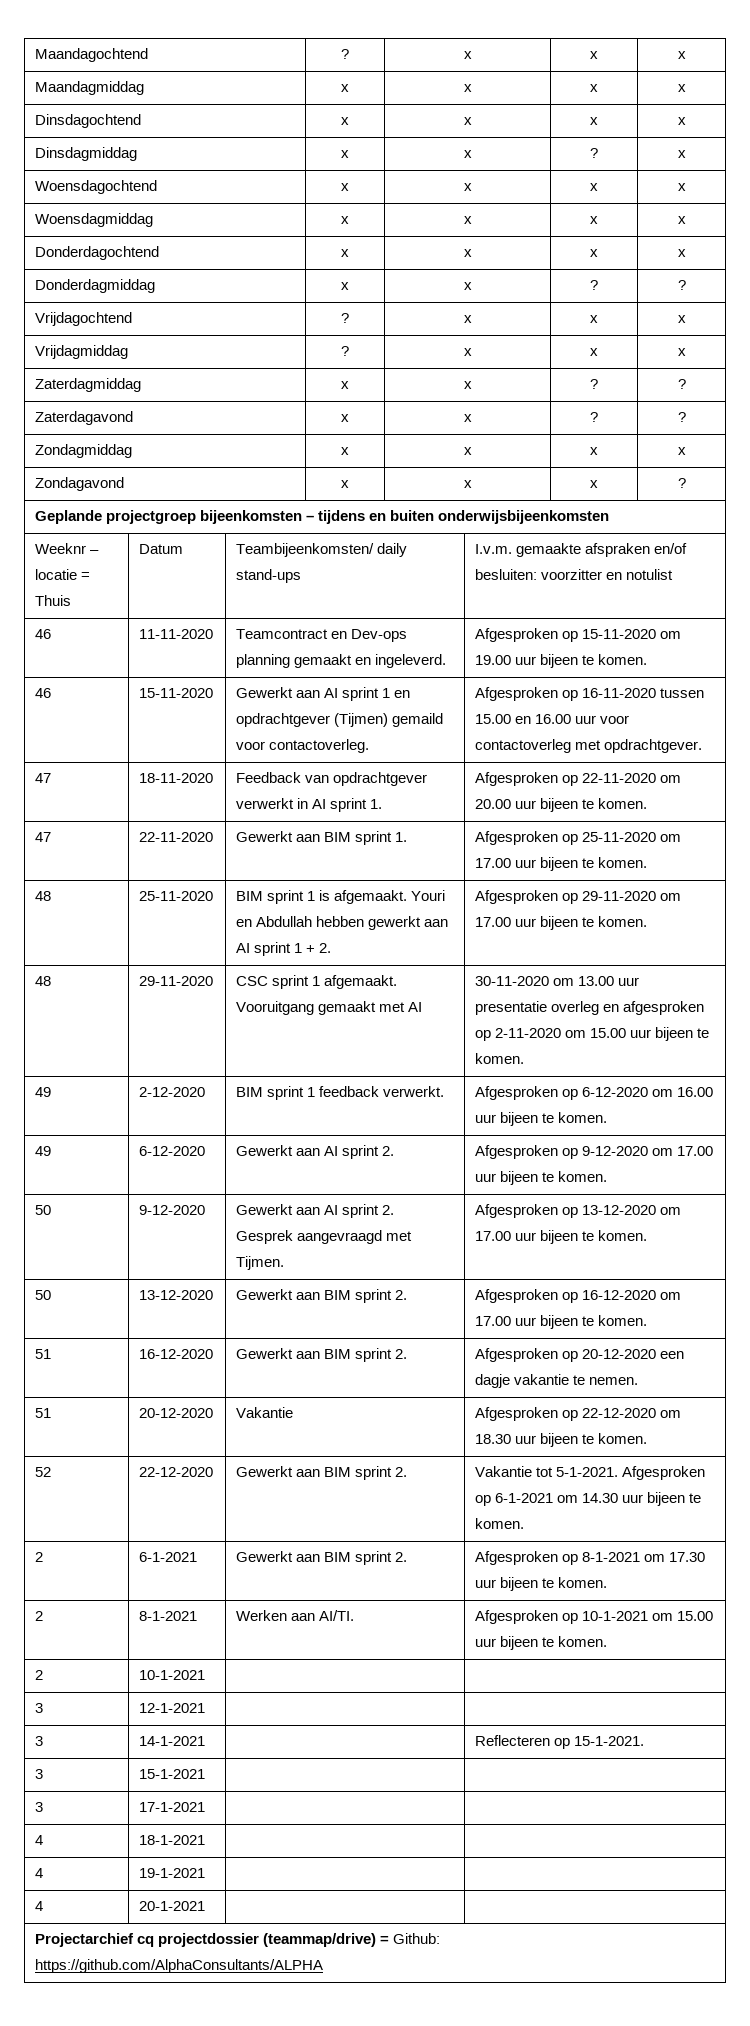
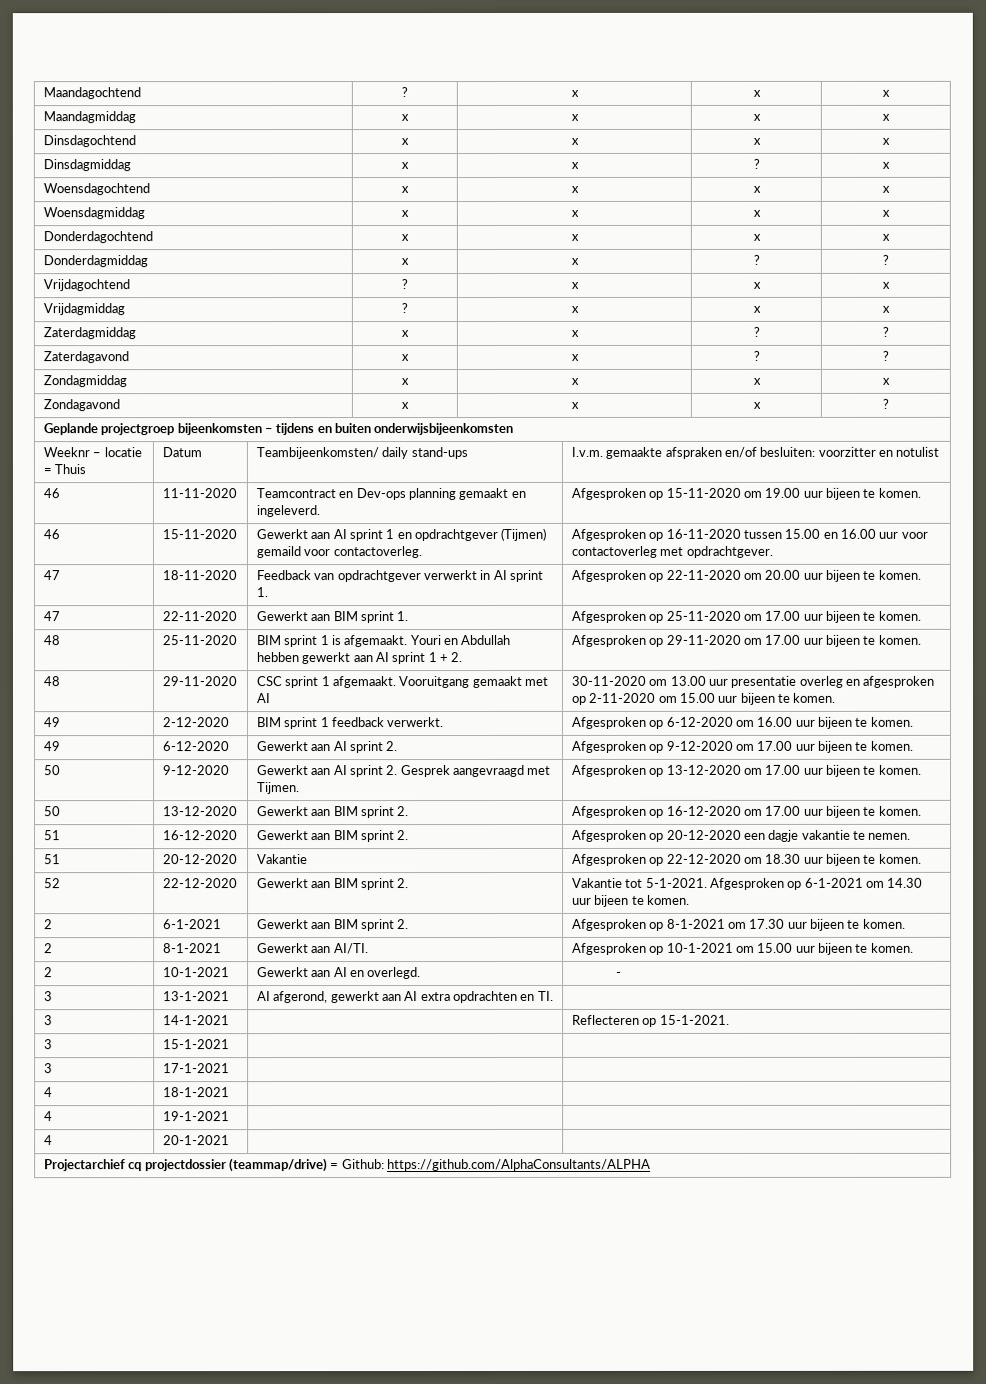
- 2 | 8-1-2021 | Werken aan AI/TI. | Afgesproken op 10-1-2021 om 15.00 uur bijeen te komen.
+ 2 | 8-1-2021 | Gewerkt aan AI/TI. | Afgesproken op 10-1-2021 om 15.00 uur bijeen te komen.
- 2 | 10-1-2021 | |
- 3 | 12-1-2021 | |
+ 2 | 10-1-2021 | Gewerkt aan AI en overlegd. | -
+ 3 | 13-1-2021 | AI afgerond, gewerkt aan AI extra opdrachten en TI. |

